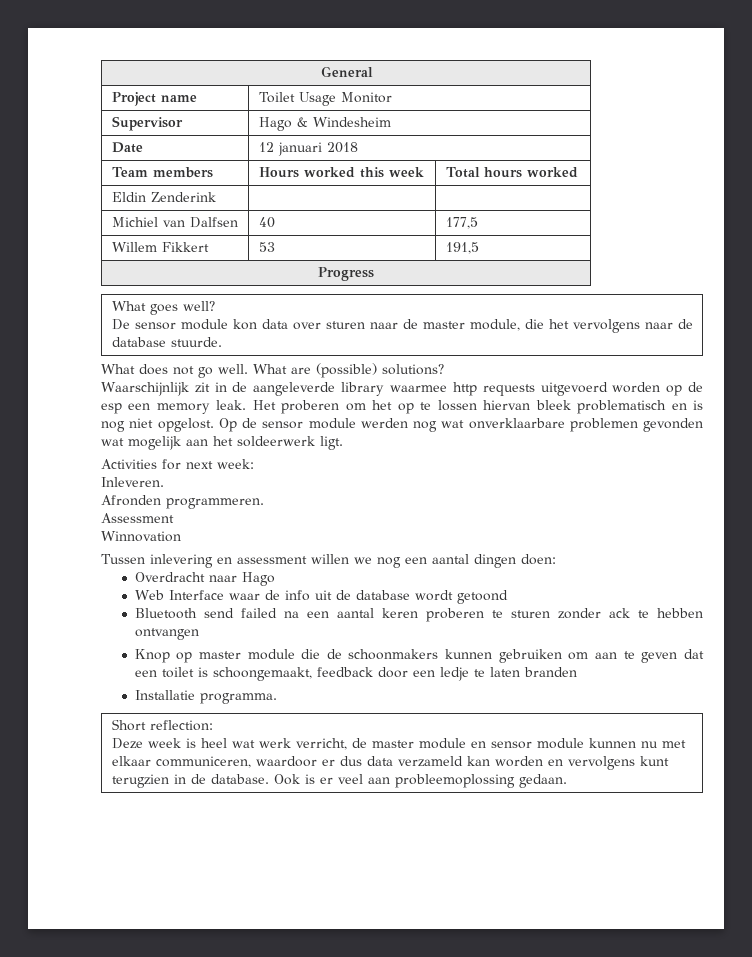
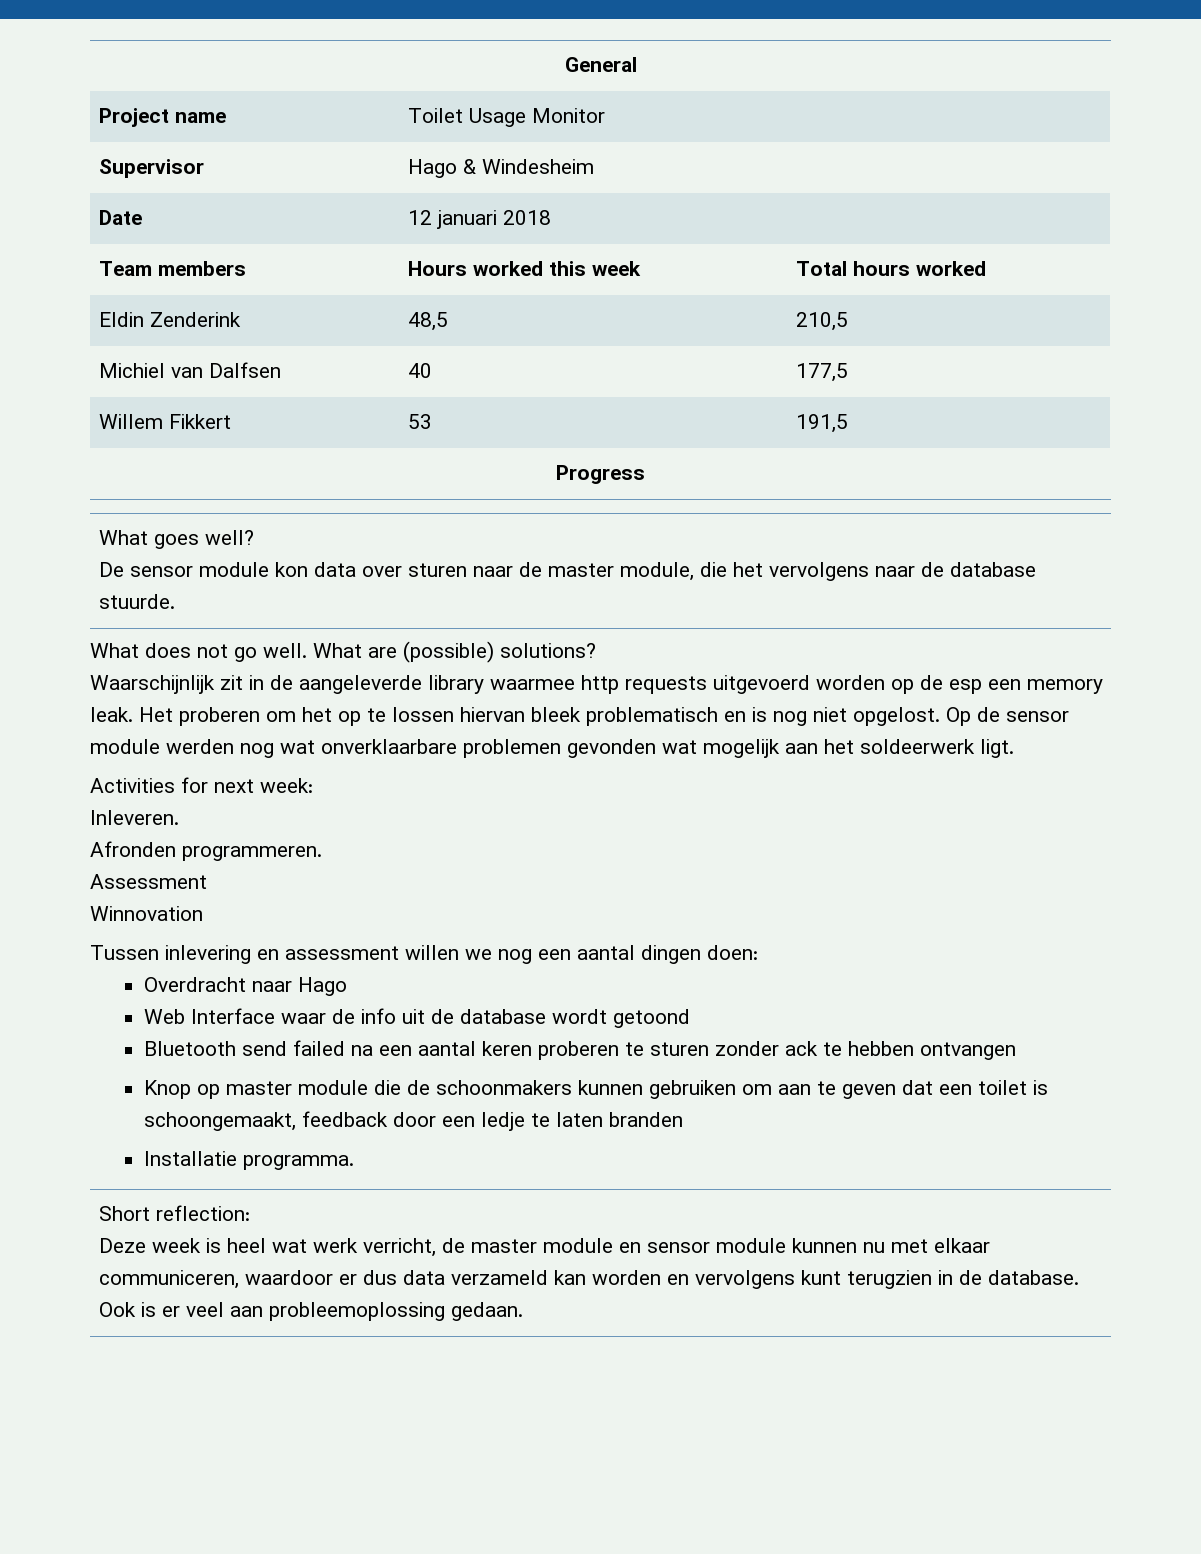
- Eldin Zenderink | |
+ Eldin Zenderink | 48,5 | 210,5

